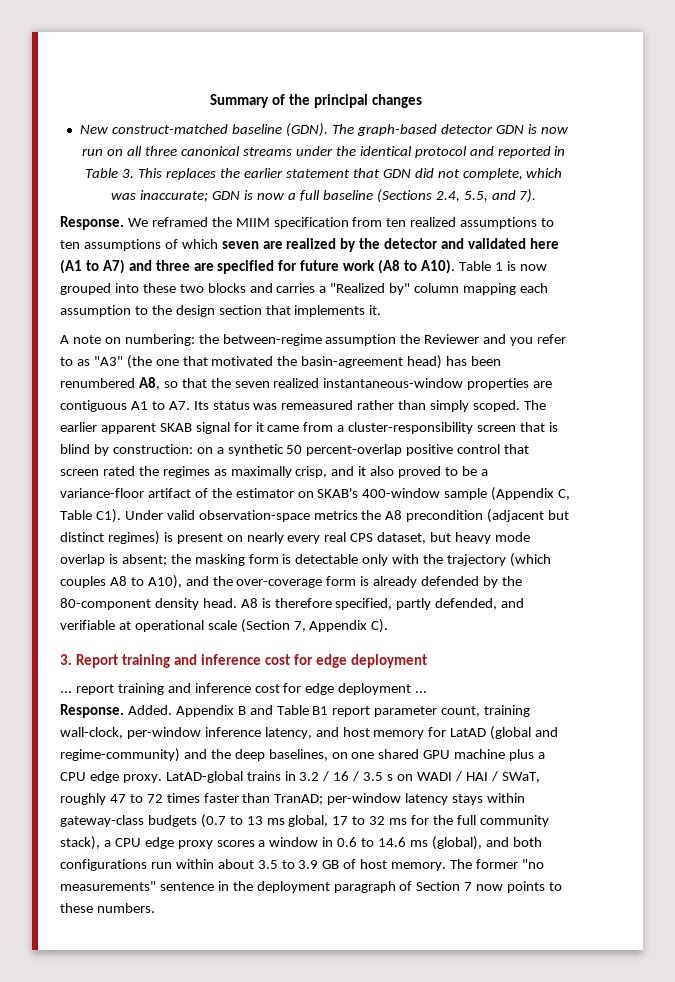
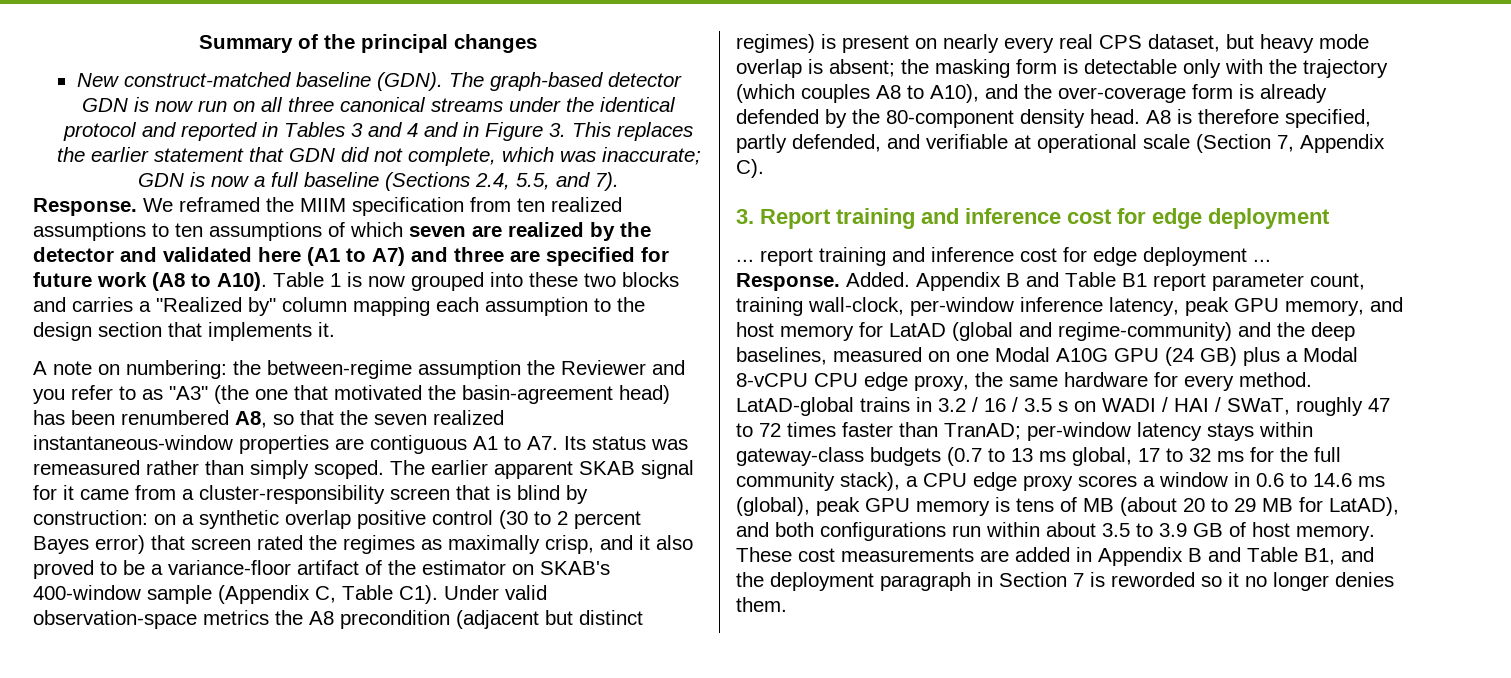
- The graph-based detector GDN is now run on all three canonical streams under the identical protocol and reported in Table 3. This replaces the earlier statement that GDN did not complete, which was inaccurate; GDN is now a full baseline (Sections 2.4, 5.5, and 7).
+ The graph-based detector GDN is now run on all three canonical streams under the identical protocol and reported in Tables 3 and 4 and in Figure 3. This replaces the earlier statement that GDN did not complete, which was inaccurate; GDN is now a full baseline (Sections 2.4, 5.5, and 7).
- on a synthetic 50 percent-overlap positive control that screen rated the regimes as maximally crisp, and it also proved to be a variance-floor artifact of the estimator on SKAB's 400-window sample (Appendix C, Table C1). Under valid observation-space metrics the A8 precondition (adjacent but distinct regimes) is present on nearly every real CPS dataset, but heavy mode overlap is absent;
+ on a synthetic overlap positive control (30 to 2 percent Bayes error) that screen rated the regimes as maximally crisp, and it also proved to be a variance-floor artifact of the estimator on SKAB's 400-window sample (Appendix C, Table C1). Under valid observation-space metrics the A8 precondition (adjacent but distinct regimes) is present on nearly every real CPS dataset, but heavy mode overlap is absent;
- Appendix B and Table B1 report parameter count, training wall-clock, per-window inference latency, and host memory for LatAD (global and regime-community) and the deep baselines, on one shared GPU machine plus a CPU edge proxy.
+ Appendix B and Table B1 report parameter count, training wall-clock, per-window inference latency, peak GPU memory, and host memory for LatAD (global and regime-community) and the deep baselines, measured on one Modal A10G GPU (24 GB) plus a Modal 8-vCPU CPU edge proxy, the same hardware for every method.
- per-window latency stays within gateway-class budgets (0.7 to 13 ms global, 17 to 32 ms for the full community stack), a CPU edge proxy scores a window in 0.6 to 14.6 ms (global), and both configurations run within about 3.5 to 3.9 GB of host memory.
+ per-window latency stays within gateway-class budgets (0.7 to 13 ms global, 17 to 32 ms for the full community stack), a CPU edge proxy scores a window in 0.6 to 14.6 ms (global), peak GPU memory is tens of MB (about 20 to 29 MB for LatAD), and both configurations run within about 3.5 to 3.9 GB of host memory.
- The former "no measurements" sentence in the deployment paragraph of Section 7 now points to these numbers.
+ These cost measurements are added in Appendix B and Table B1, and the deployment paragraph in Section 7 is reworded so it no longer denies them.

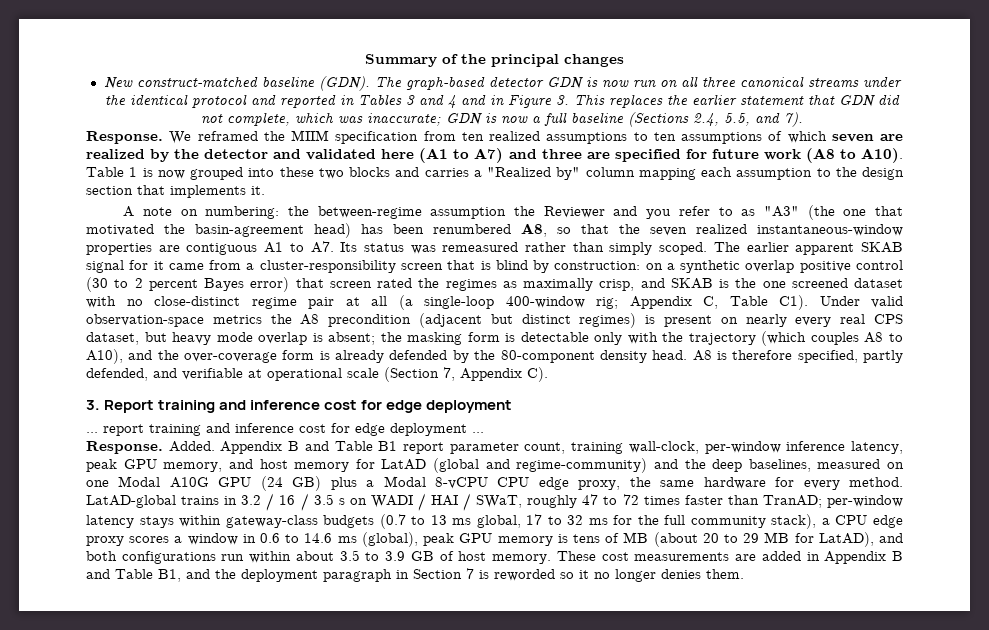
- on a synthetic overlap positive control (30 to 2 percent Bayes error) that screen rated the regimes as maximally crisp, and it also proved to be a variance-floor artifact of the estimator on SKAB's 400-window sample (Appendix C, Table C1). Under valid observation-space metrics the A8 precondition (adjacent but distinct regimes) is present on nearly every real CPS dataset, but heavy mode overlap is absent;
+ on a synthetic overlap positive control (30 to 2 percent Bayes error) that screen rated the regimes as maximally crisp, and SKAB is the one screened dataset with no close-distinct regime pair at all (a single-loop 400-window rig; Appendix C, Table C1). Under valid observation-space metrics the A8 precondition (adjacent but distinct regimes) is present on nearly every real CPS dataset, but heavy mode overlap is absent;

